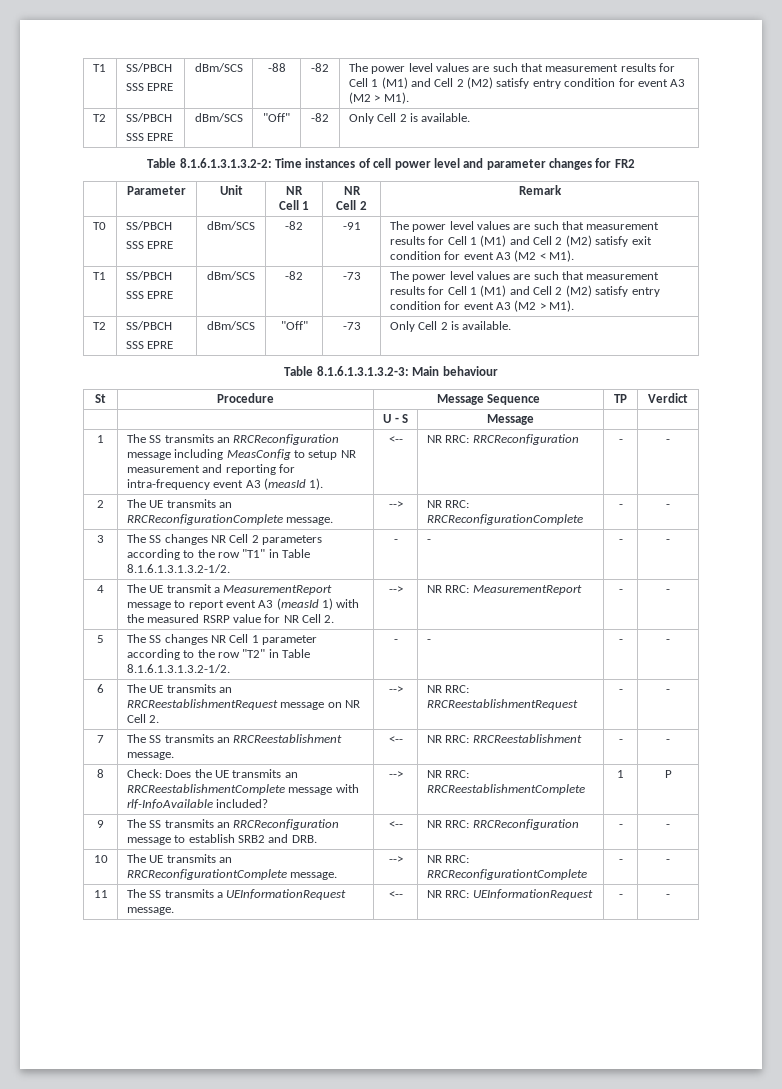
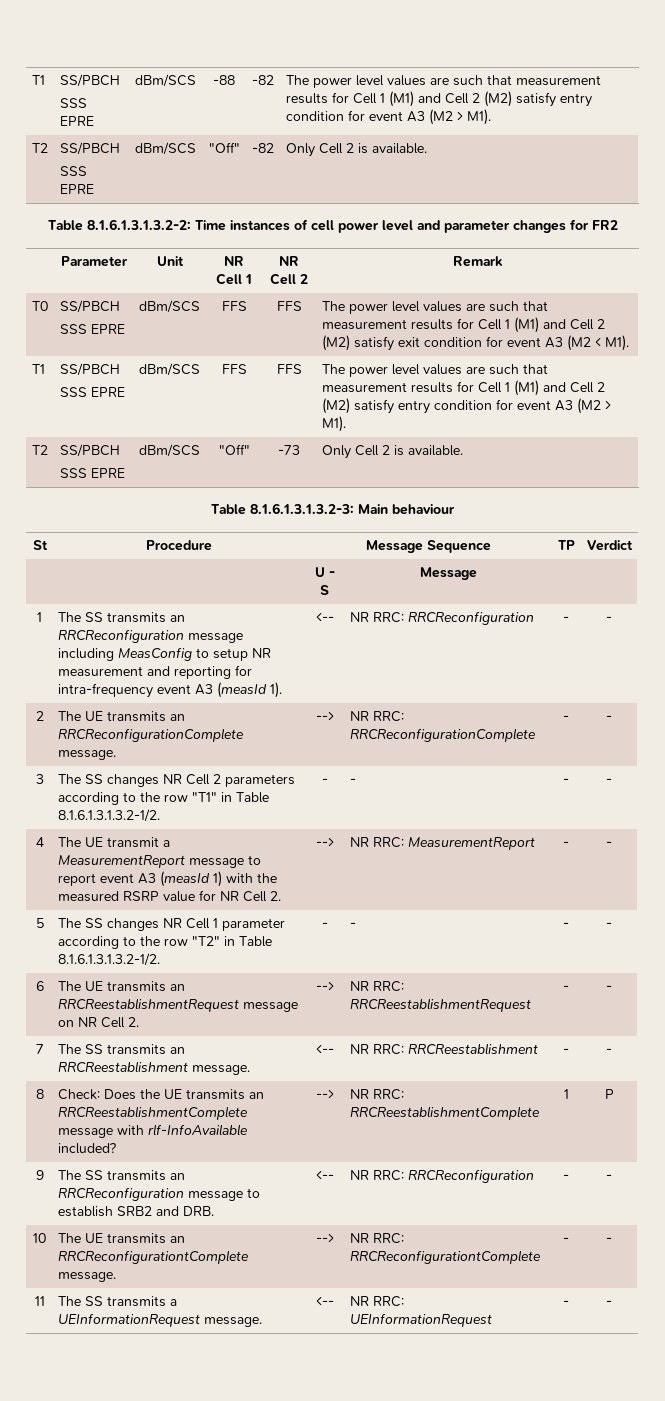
  T0 | SS/PBCH
- SSS EPRE | dBm/SCS | -82 | -91 | The power level values are such that measurement results for Cell 1 (M1) and Cell 2 (M2) satisfy exit condition for event A3 (M2 < M1).
+ SSS EPRE | dBm/SCS | FFS | FFS | The power level values are such that measurement results for Cell 1 (M1) and Cell 2 (M2) satisfy exit condition for event A3 (M2 < M1).
  T1 | SS/PBCH
- SSS EPRE | dBm/SCS | -82 | -73 | The power level values are such that measurement results for Cell 1 (M1) and Cell 2 (M2) satisfy entry condition for event A3 (M2 > M1).
+ SSS EPRE | dBm/SCS | FFS | FFS | The power level values are such that measurement results for Cell 1 (M1) and Cell 2 (M2) satisfy entry condition for event A3 (M2 > M1).

